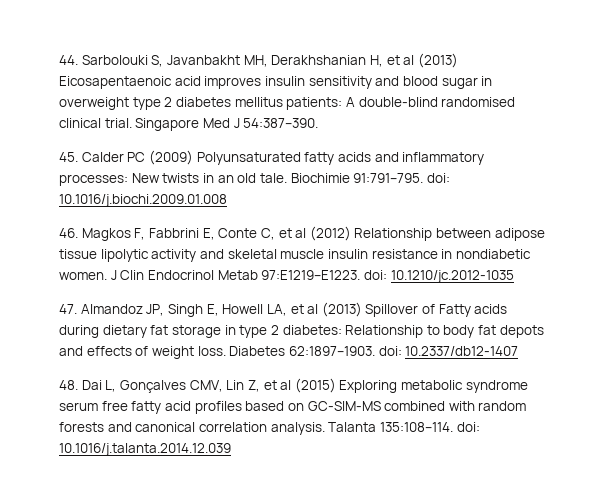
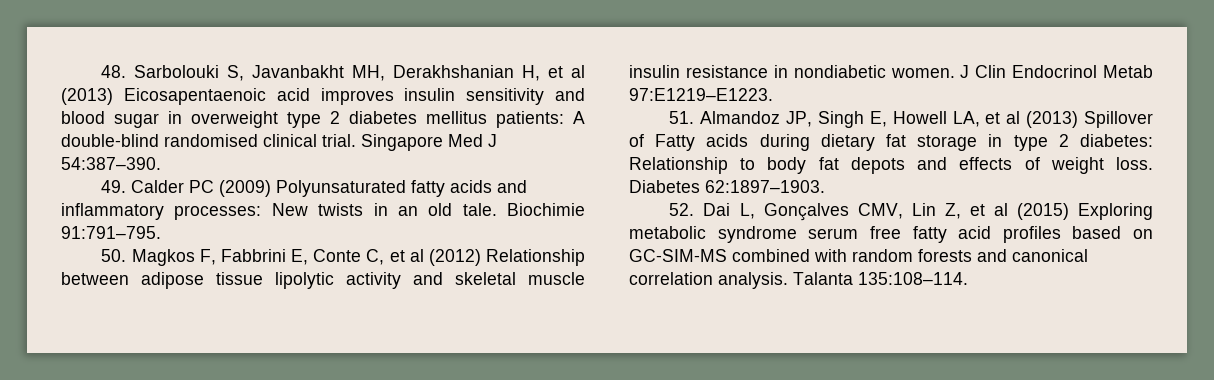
- 44. Sarbolouki S, Javanbakht MH, Derakhshanian H, et al (2013) Eicosapentaenoic acid improves insulin sensitivity and blood sugar in overweight type 2 diabetes mellitus patients: A double-blind randomised clinical trial.
+ 48. Sarbolouki S, Javanbakht MH, Derakhshanian H, et al (2013) Eicosapentaenoic acid improves insulin sensitivity and blood sugar in overweight type 2 diabetes mellitus patients: A double-blind randomised clinical trial.
- 45. Calder PC (2009) Polyunsaturated fatty acids and inflammatory processes: New twists in an old tale.
+ 49. Calder PC (2009) Polyunsaturated fatty acids and inflammatory processes: New twists in an old tale.
- Biochimie 91:791–795. doi: 10.1016/j.biochi.2009.01.008
- 46. Magkos F, Fabbrini E, Conte C, et al (2012) Relationship between adipose tissue lipolytic activity and skeletal muscle insulin resistance in nondiabetic women.
+ Biochimie 91:791–795.
+ 50. Magkos F, Fabbrini E, Conte C, et al (2012) Relationship between adipose tissue lipolytic activity and skeletal muscle insulin resistance in nondiabetic women.
- J Clin Endocrinol Metab 97:E1219–E1223. doi: 10.1210/jc.2012-1035
- 47. Almandoz JP, Singh E, Howell LA, et al (2013) Spillover of Fatty acids during dietary fat storage in type 2 diabetes: Relationship to body fat depots and effects of weight loss.
+ J Clin Endocrinol Metab 97:E1219–E1223.
+ 51. Almandoz JP, Singh E, Howell LA, et al (2013) Spillover of Fatty acids during dietary fat storage in type 2 diabetes: Relationship to body fat depots and effects of weight loss.
- Diabetes 62:1897–1903. doi: 10.2337/db12-1407
- 48. Dai L, Gonçalves CMV, Lin Z, et al (2015) Exploring metabolic syndrome serum free fatty acid profiles based on GC-SIM-MS combined with random forests and canonical correlation analysis.
+ Diabetes 62:1897–1903.
+ 52. Dai L, Gonçalves CMV, Lin Z, et al (2015) Exploring metabolic syndrome serum free fatty acid profiles based on GC-SIM-MS combined with random forests and canonical correlation analysis.
- Talanta 135:108–114. doi: 10.1016/j.talanta.2014.12.039
+ Talanta 135:108–114.

